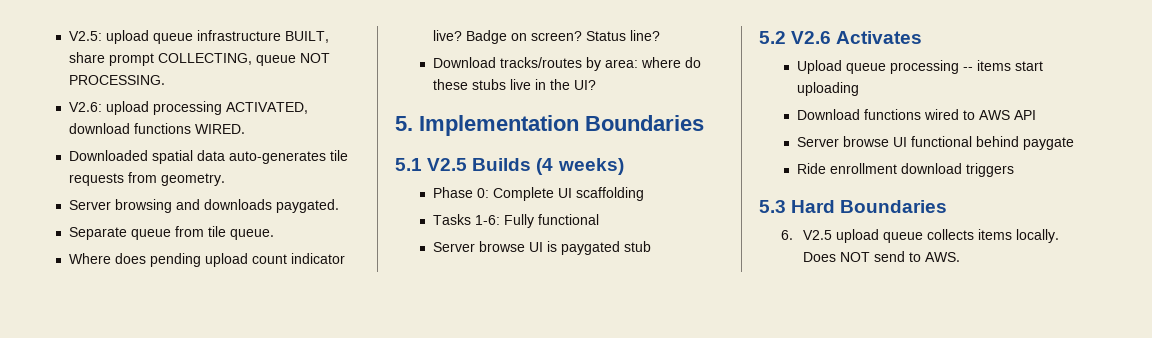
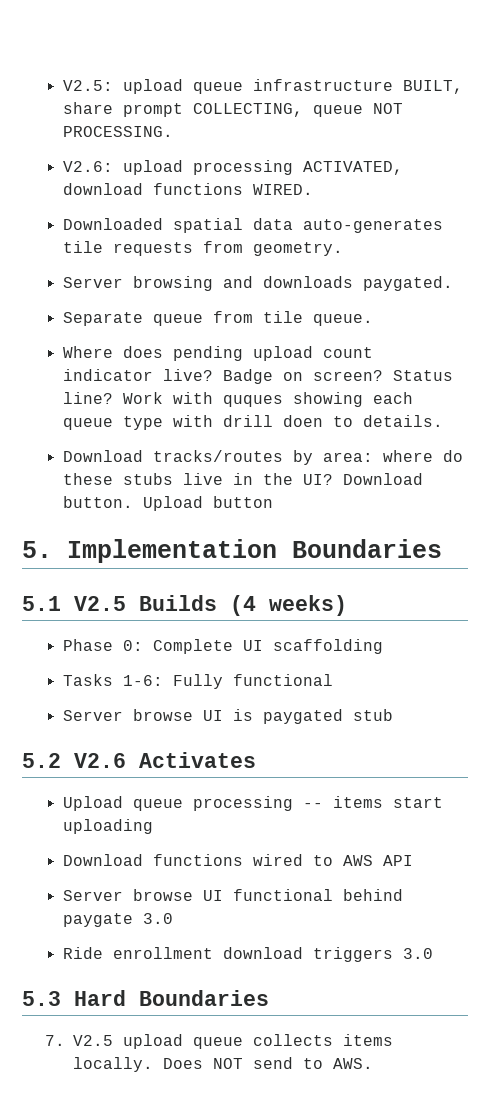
+ Work with quques showing each queue type with drill doen to details.
+ Download button. Upload button
- Server browse UI functional behind paygate
+ Server browse UI functional behind paygate 3.0
- Ride enrollment download triggers
+ Ride enrollment download triggers 3.0
- 6. V2.5 upload queue collects items locally.
+ 7. V2.5 upload queue collects items locally.

